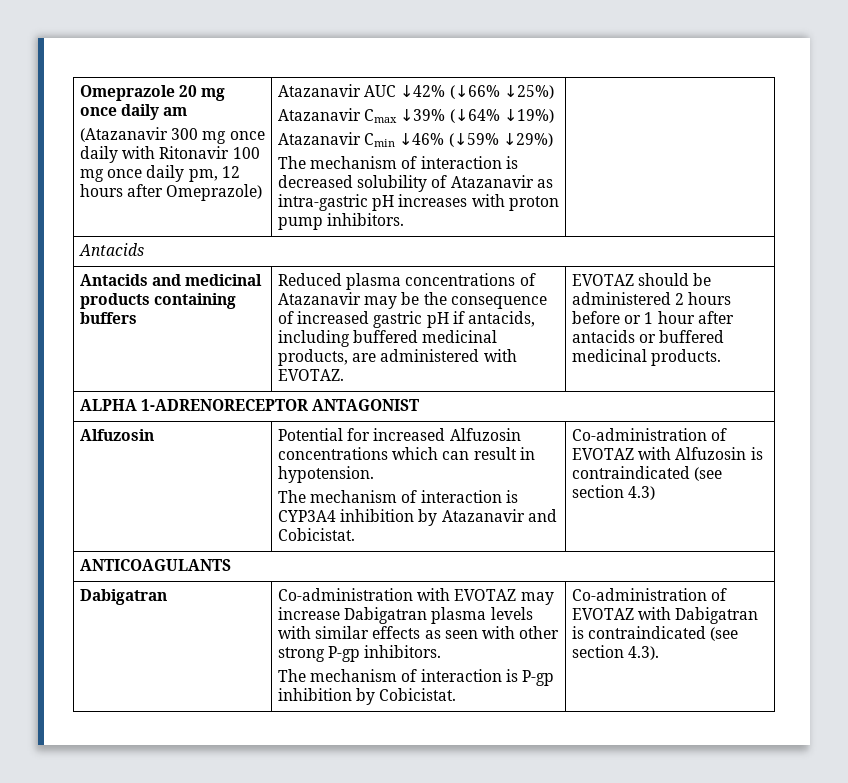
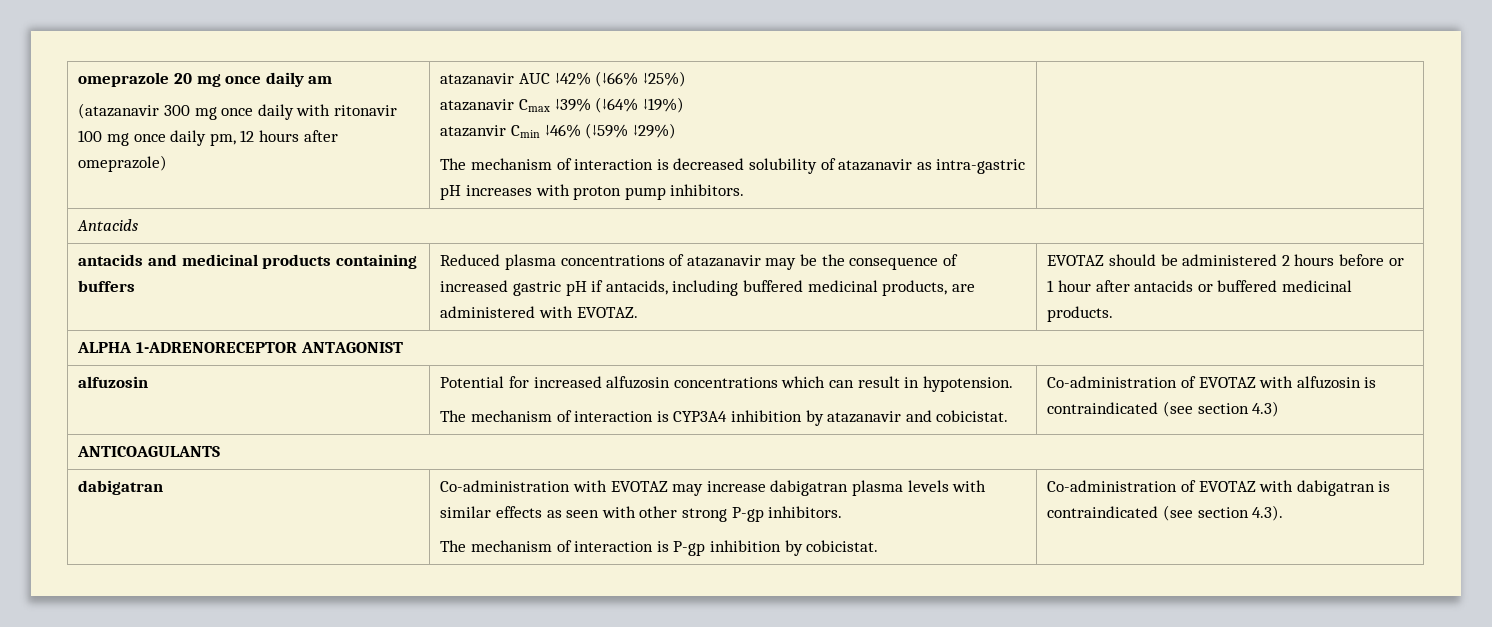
- Omeprazole 20 mg once daily am
+ omeprazole 20 mg once daily am
- (Atazanavir 300 mg once daily with Ritonavir 100 mg once daily pm, 12 hours after Omeprazole) | Atazanavir AUC ↓42% (↓66% ↓25%)
+ (atazanavir 300 mg once daily with ritonavir 100 mg once daily pm, 12 hours after omeprazole) | atazanavir AUC ↓42% (↓66% ↓25%)
- Atazanavir Cmax ↓39% (↓64% ↓19%)
+ atazanavir Cmax ↓39% (↓64% ↓19%)
- Atazanavir Cmin ↓46% (↓59% ↓29%)
+ atazanvir Cmin ↓46% (↓59% ↓29%)
- The mechanism of interaction is decreased solubility of Atazanavir as intra-gastric pH increases with proton pump inhibitors.
+ The mechanism of interaction is decreased solubility of atazanavir as intra-gastric pH increases with proton pump inhibitors.
- Antacids and medicinal products containing buffers
+ antacids and medicinal products containing buffers
- Reduced plasma concentrations of Atazanavir may be the consequence of increased gastric pH if antacids, including buffered medicinal products, are administered with EVOTAZ.
+ Reduced plasma concentrations of atazanavir may be the consequence of increased gastric pH if antacids, including buffered medicinal products, are administered with EVOTAZ.
- Alfuzosin | Potential for increased Alfuzosin concentrations which can result in hypotension.
- The mechanism of interaction is CYP3A4 inhibition by Atazanavir and Cobicistat. | Co-administration of EVOTAZ with Alfuzosin is contraindicated (see section 4.3)
+ alfuzosin | Potential for increased alfuzosin concentrations which can result in hypotension.
+ The mechanism of interaction is CYP3A4 inhibition by atazanavir and cobicistat. | Co-administration of EVOTAZ with alfuzosin is contraindicated (see section 4.3)
- Dabigatran | Co-administration with EVOTAZ may increase Dabigatran plasma levels with similar effects as seen with other strong P-gp inhibitors.
- The mechanism of interaction is P-gp inhibition by Cobicistat. | Co-administration of EVOTAZ with Dabigatran is contraindicated (see section 4.3).
+ dabigatran | Co-administration with EVOTAZ may increase dabigatran plasma levels with similar effects as seen with other strong P-gp inhibitors.
+ The mechanism of interaction is P-gp inhibition by cobicistat. | Co-administration of EVOTAZ with dabigatran is contraindicated (see section 4.3).

